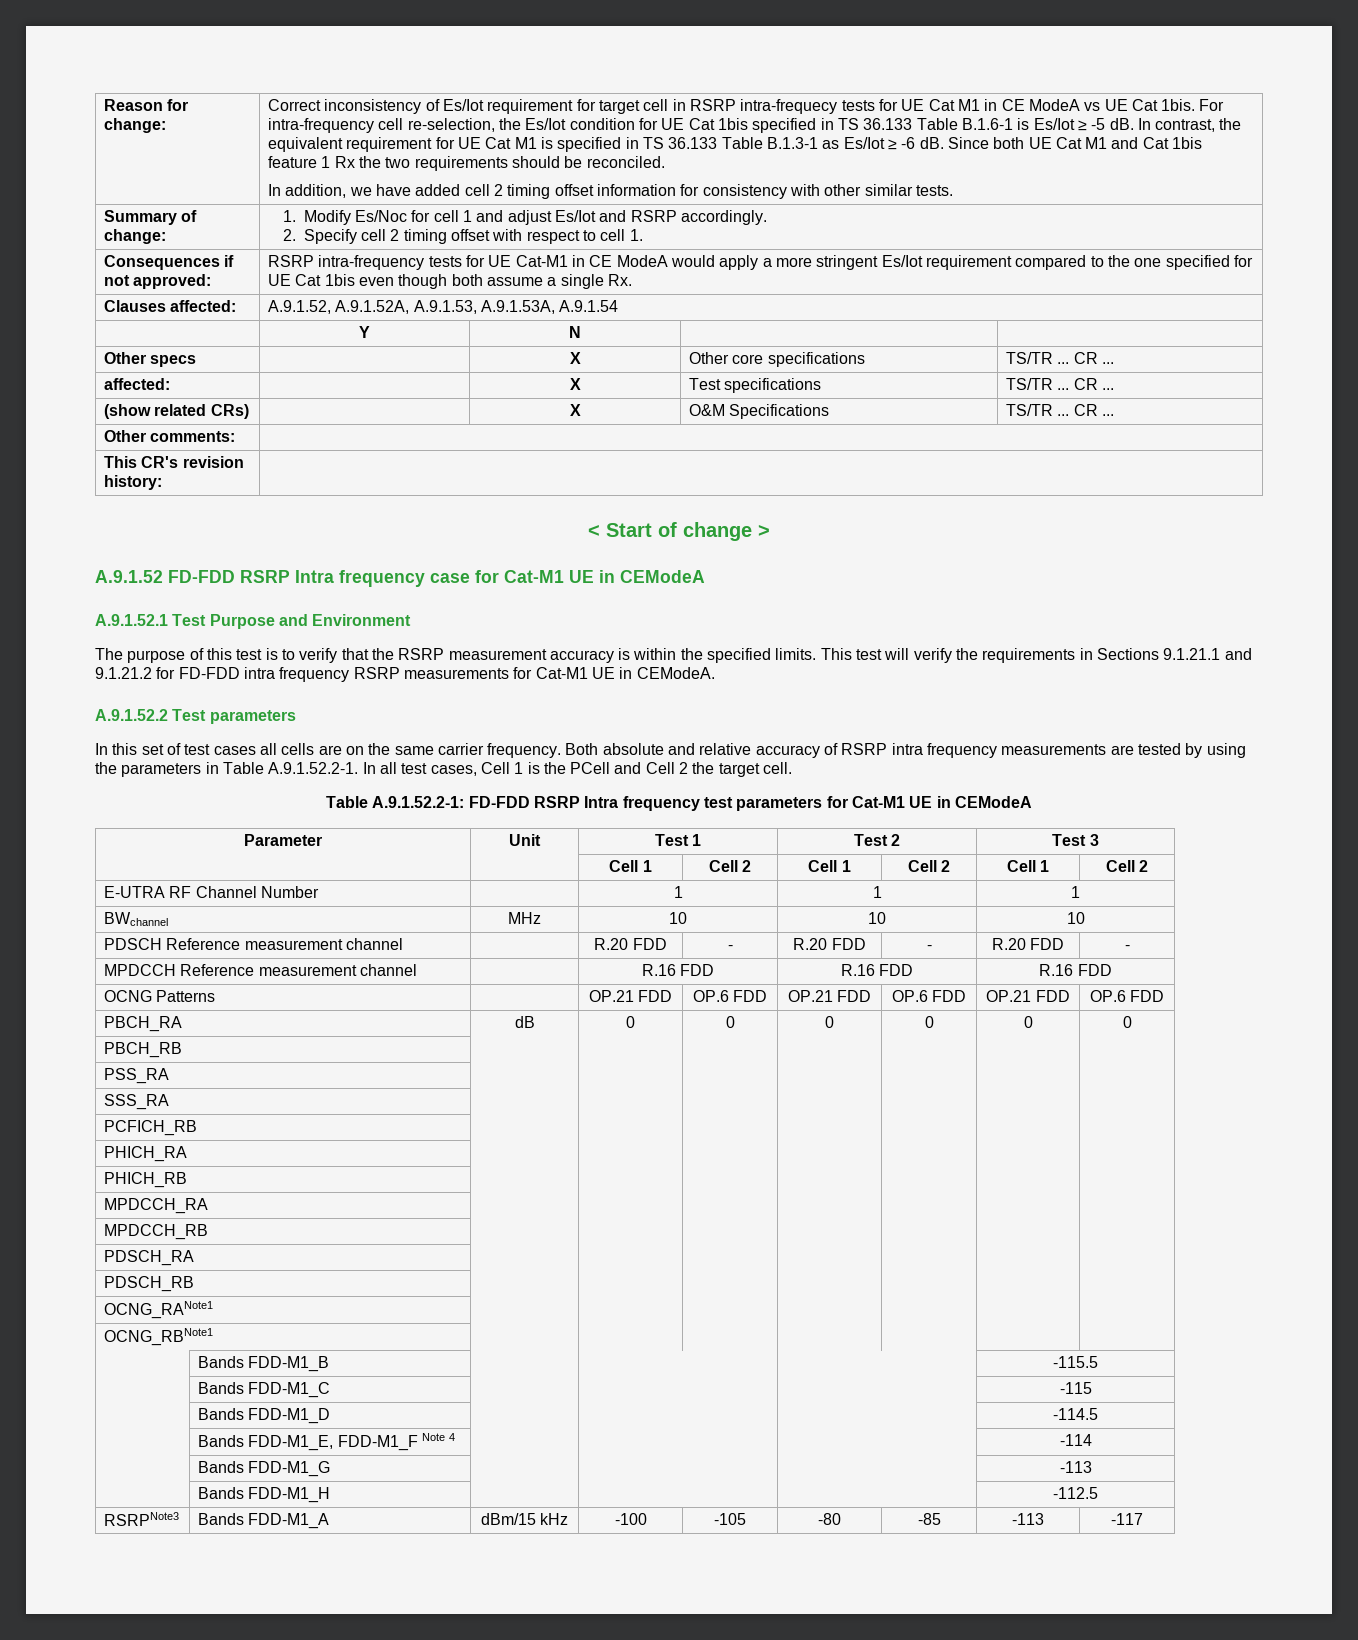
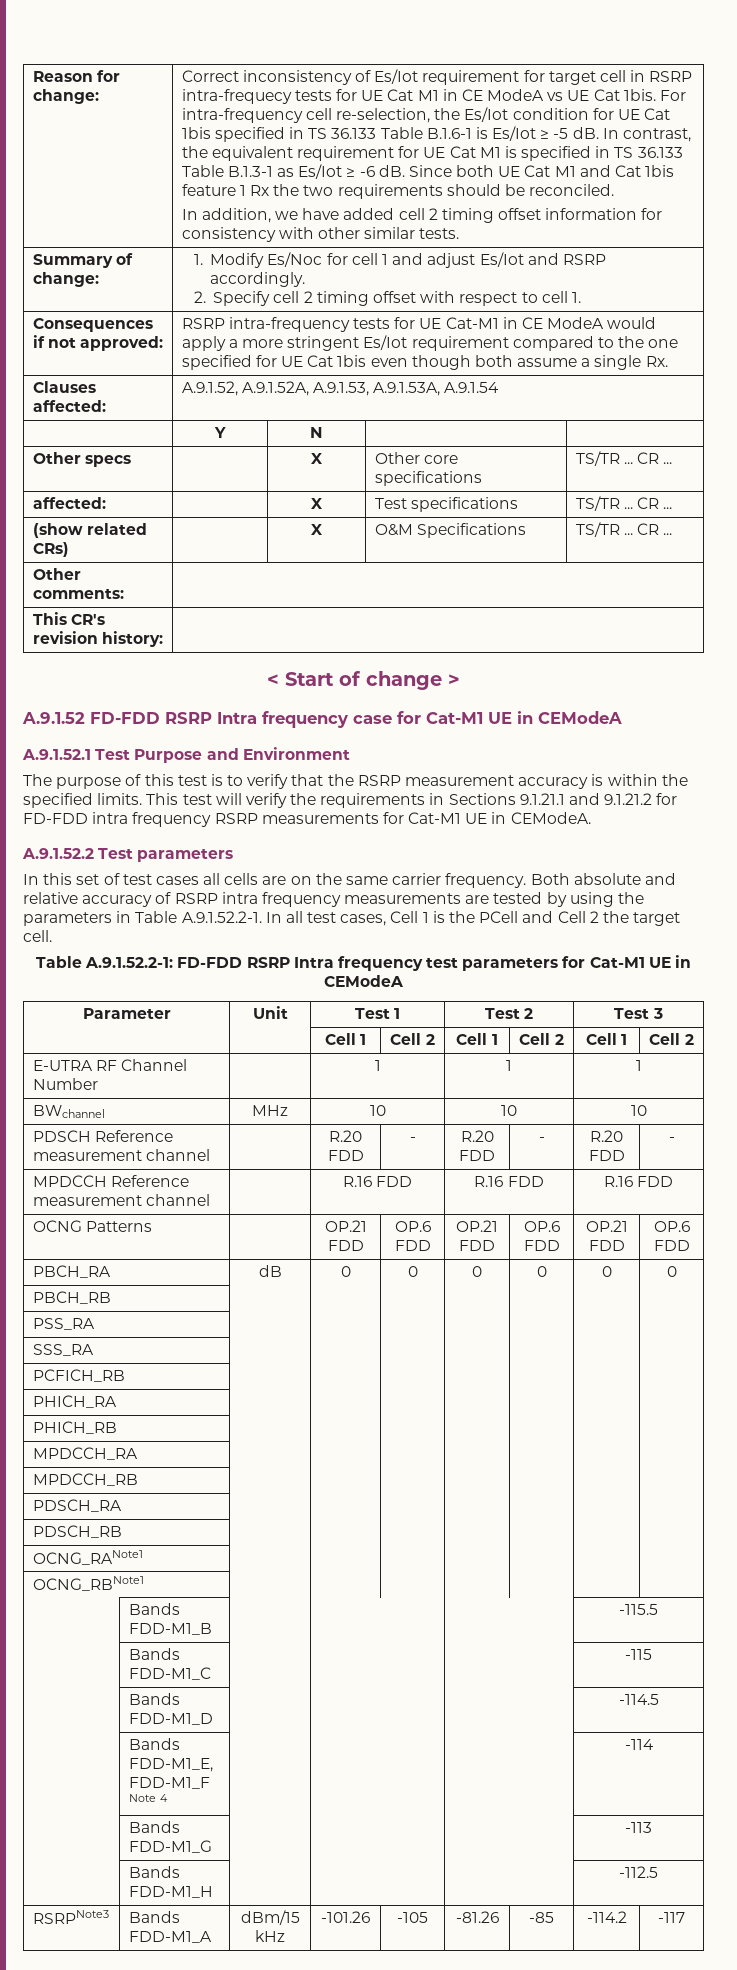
- RSRPNote3 | Bands FDD-M1_A | dBm/15 kHz | -100 | -105 | -80 | -85 | -113 | -117
+ RSRPNote3 | Bands FDD-M1_A | dBm/15 kHz | -101.26 | -105 | -81.26 | -85 | -114.2 | -117

